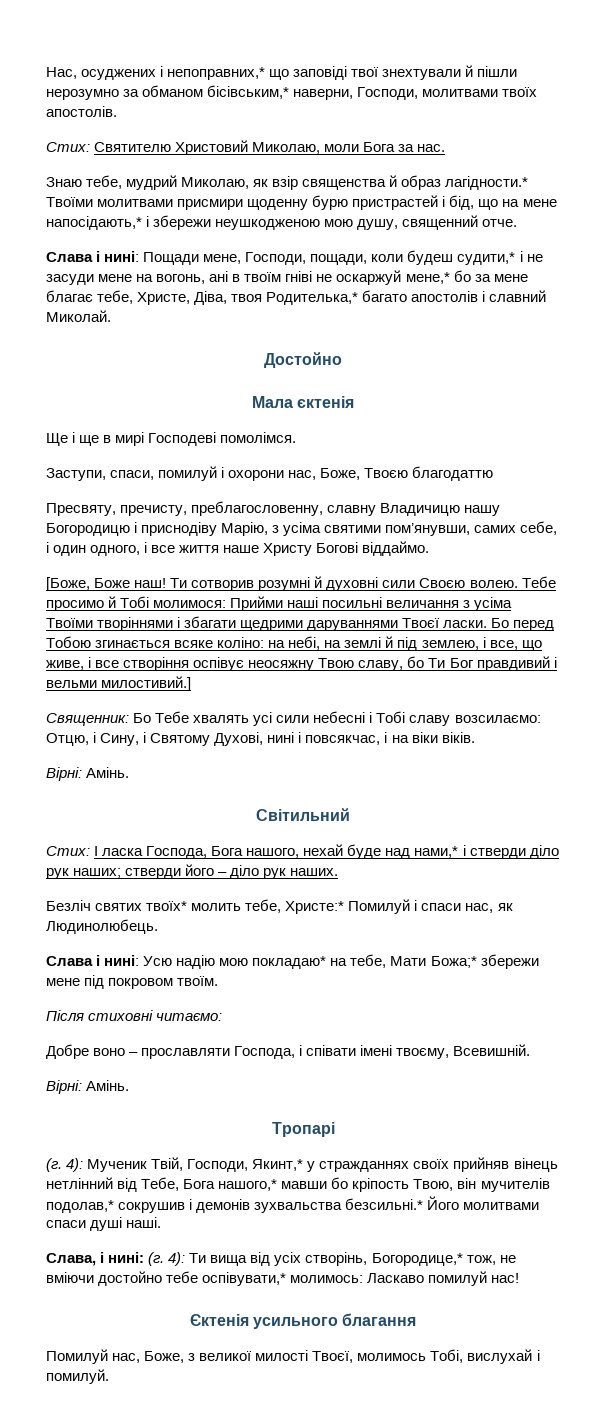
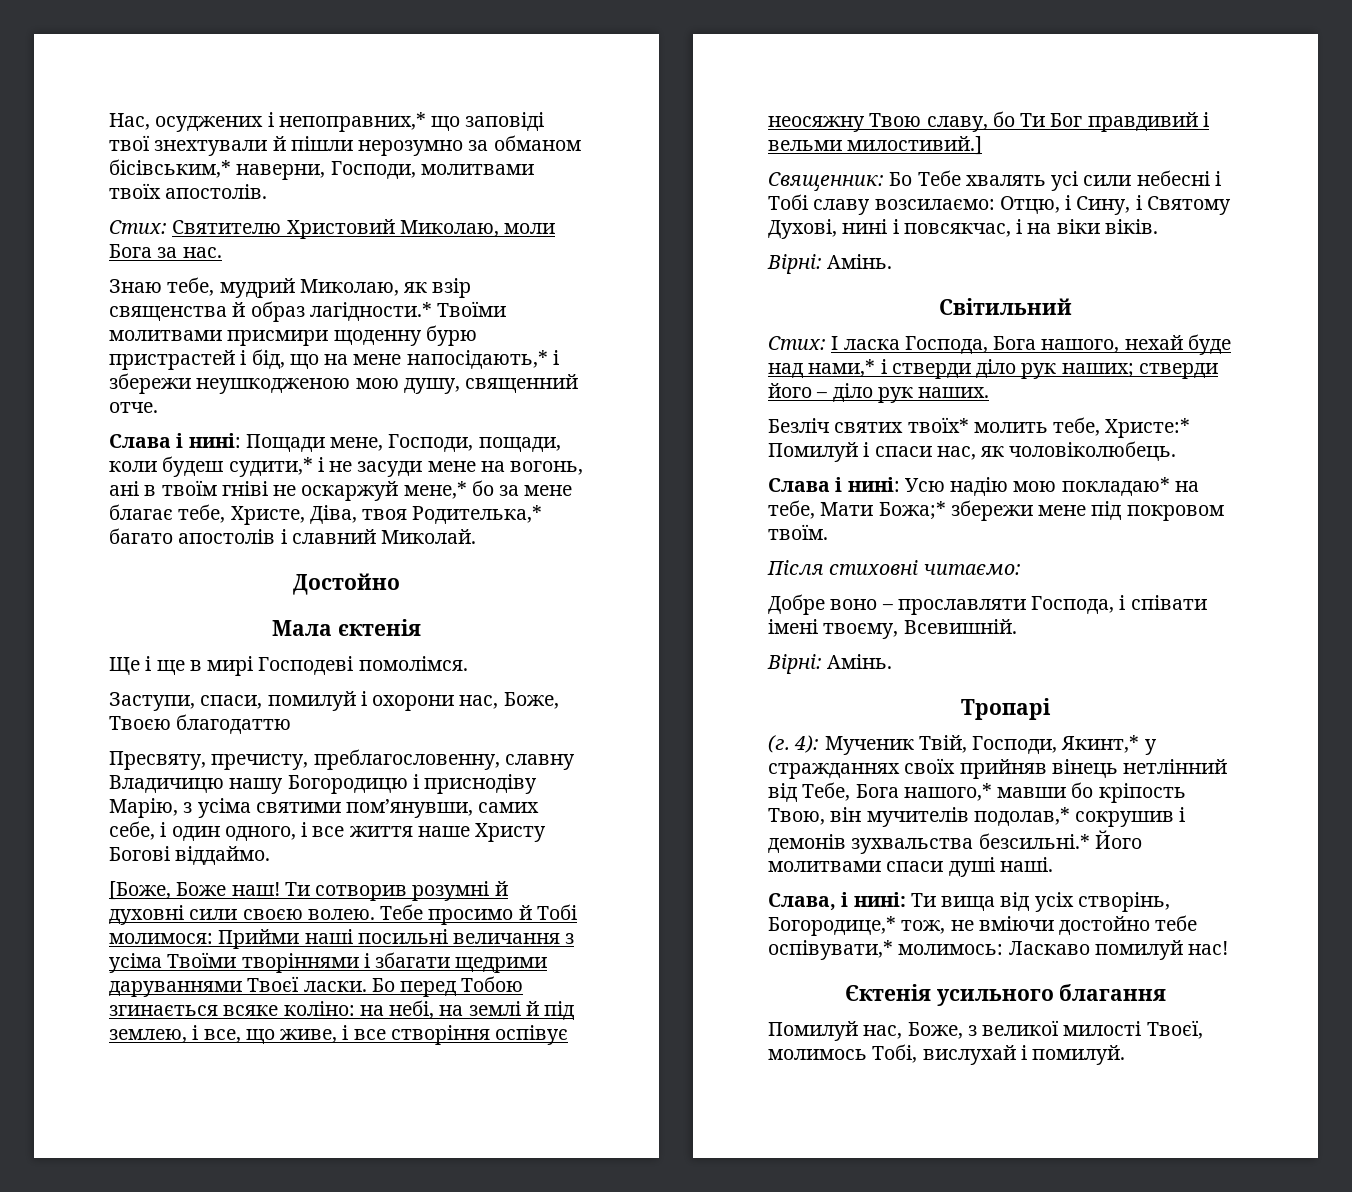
- Ти сотворив розумні й духовні сили Своєю волею.
+ Ти сотворив розумні й духовні сили своєю волею.
- Безліч святих твоїх* молить тебе, Христе:* Помилуй і спаси нас, як Людинолюбець.
+ Безліч святих твоїх* молить тебе, Христе:* Помилуй і спаси нас, як чоловіколюбець.
- Слава, і нині: (г. 4): Ти вища від усіх створінь, Богородице,* тож, не вміючи достойно тебе оспівувати,* молимось: Ласкаво помилуй нас!
+ Слава, і нині: Ти вища від усіх створінь, Богородице,* тож, не вміючи достойно тебе оспівувати,* молимось: Ласкаво помилуй нас!

